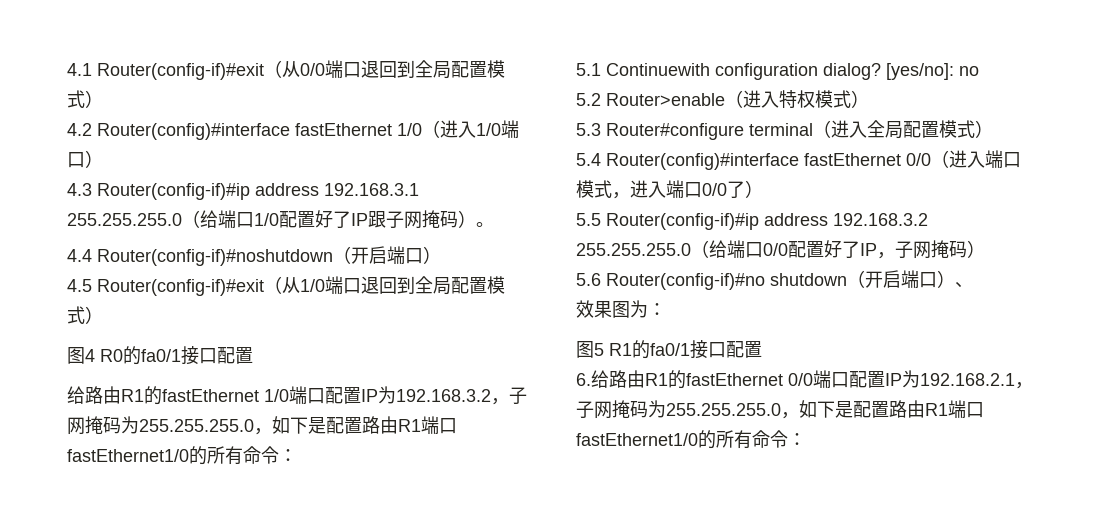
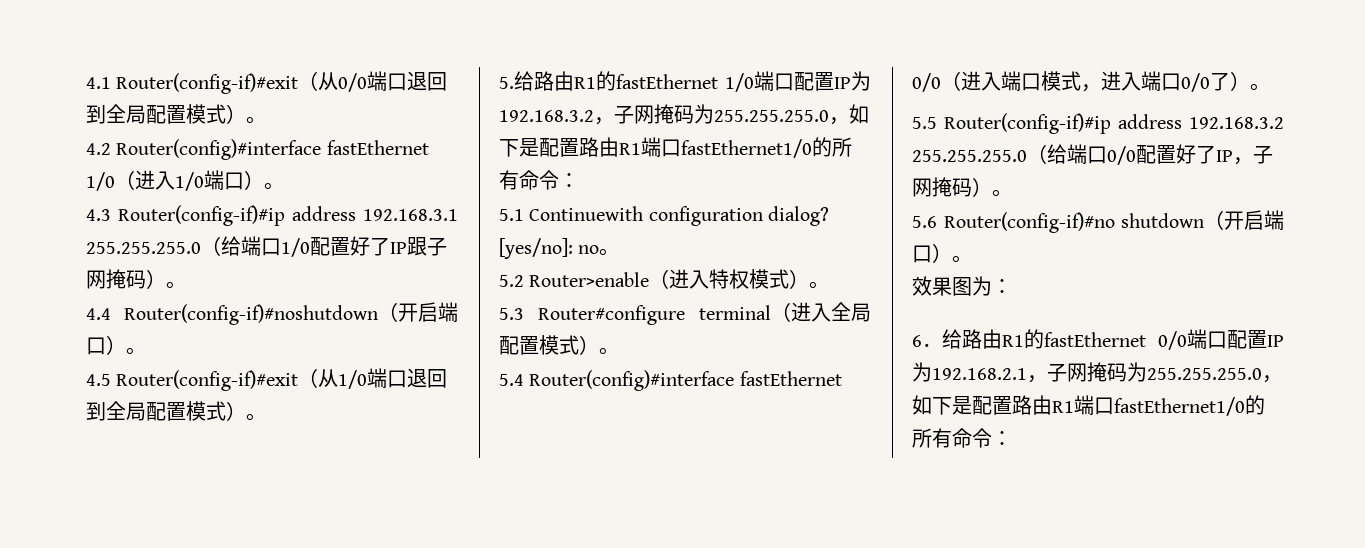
- 4.1 Router(config-if)#exit（从0/0端口退回到全局配置模式）
+ 4.1 Router(config-if)#exit（从0/0端口退回到全局配置模式）。
- 4.2 Router(config)#interface fastEthernet 1/0（进入1/0端口）
+ 4.2 Router(config)#interface fastEthernet 1/0（进入1/0端口）。
- 4.4 Router(config-if)#noshutdown（开启端口）
+ 4.4 Router(config-if)#noshutdown（开启端口）。
- 4.5 Router(config-if)#exit（从1/0端口退回到全局配置模式）
- 图4 R0的fa0/1接口配置
- 给路由R1的fastEthernet 1/0端口配置IP为192.168.3.2，子网掩码为255.255.255.0，如下是配置路由R1端口fastEthernet1/0的所有命令：
+ 4.5 Router(config-if)#exit（从1/0端口退回到全局配置模式）。
+ 5.给路由R1的fastEthernet 1/0端口配置IP为192.168.3.2，子网掩码为255.255.255.0，如下是配置路由R1端口fastEthernet1/0的所有命令：
- [yes/no]: no
+ [yes/no]: no。
- 5.2 Router>enable（进入特权模式）
+ 5.2 Router>enable（进入特权模式）。
- 5.3 Router#configure terminal（进入全局配置模式）
+ 5.3 Router#configure terminal（进入全局配置模式）。
- 5.4 Router(config)#interface fastEthernet 0/0（进入端口模式，进入端口0/0了）
+ 5.4 Router(config)#interface fastEthernet 0/0（进入端口模式，进入端口0/0了）。
- 5.5 Router(config-if)#ip address 192.168.3.2 255.255.255.0（给端口0/0配置好了IP，子网掩码）
+ 5.5 Router(config-if)#ip address 192.168.3.2 255.255.255.0（给端口0/0配置好了IP，子网掩码）。
- 5.6 Router(config-if)#no shutdown（开启端口）、
+ 5.6 Router(config-if)#no shutdown（开启端口）。
- 图5 R1的fa0/1接口配置
- 6.给路由R1的fastEthernet 0/0端口配置IP为192.168.2.1，子网掩码为255.255.255.0，如下是配置路由R1端口fastEthernet1/0的所有命令：
+ 6．给路由R1的fastEthernet 0/0端口配置IP为192.168.2.1，子网掩码为255.255.255.0，如下是配置路由R1端口fastEthernet1/0的所有命令：

